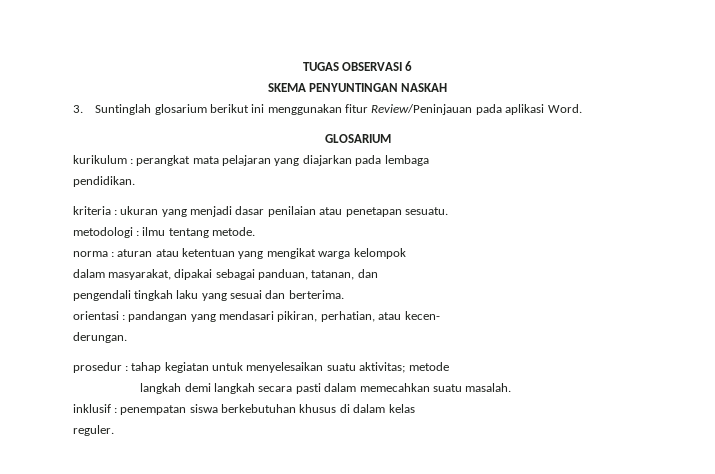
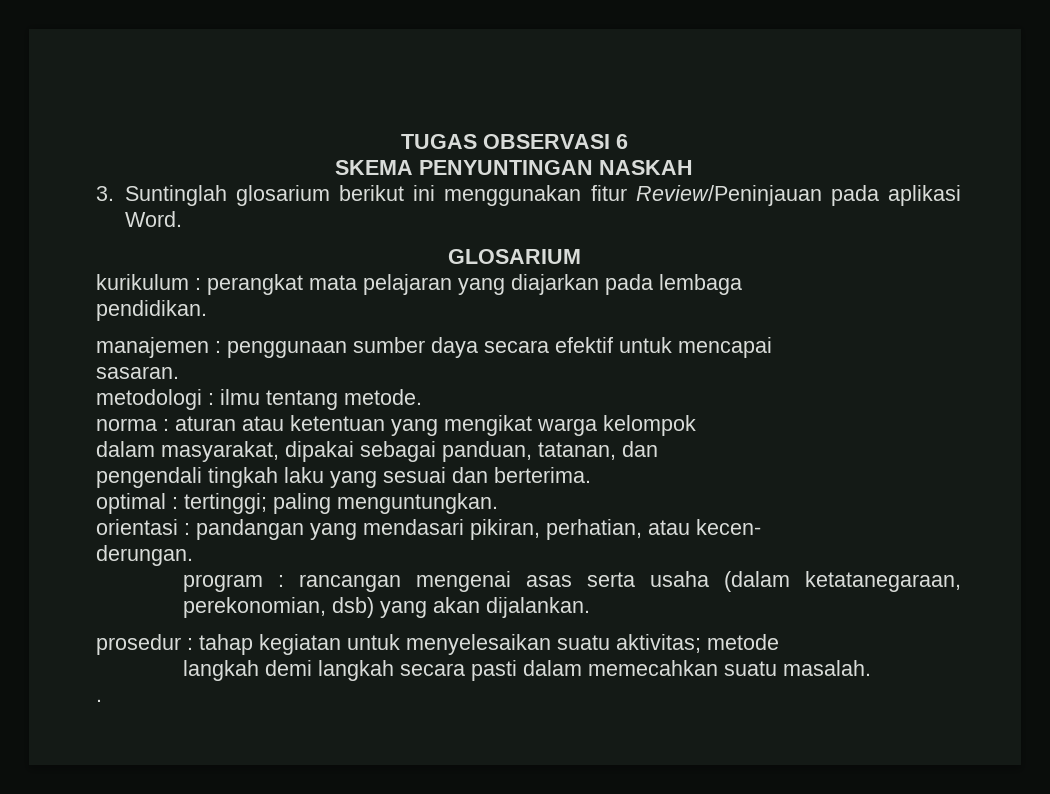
- kriteria : ukuran yang menjadi dasar penilaian atau penetapan sesuatu.
+ manajemen : penggunaan sumber daya secara efektif untuk mencapai
+ sasaran.
+ optimal : tertinggi; paling menguntungkan.
+ program : rancangan mengenai asas serta usaha (dalam ketatanegaraan, perekonomian, dsb) yang akan dijalankan.
- inklusif : penempatan siswa berkebutuhan khusus di dalam kelas
- reguler.
+ .

